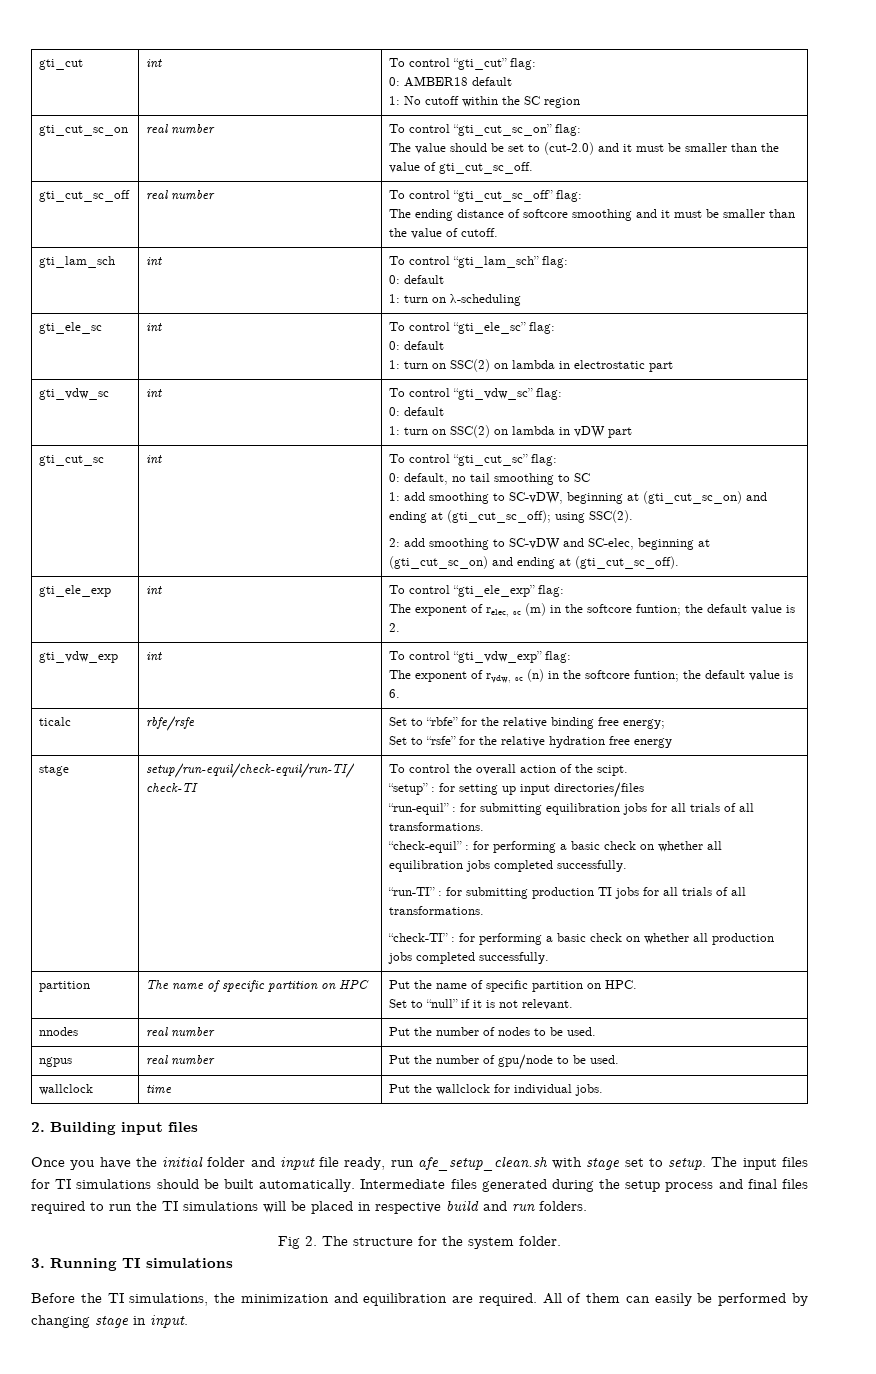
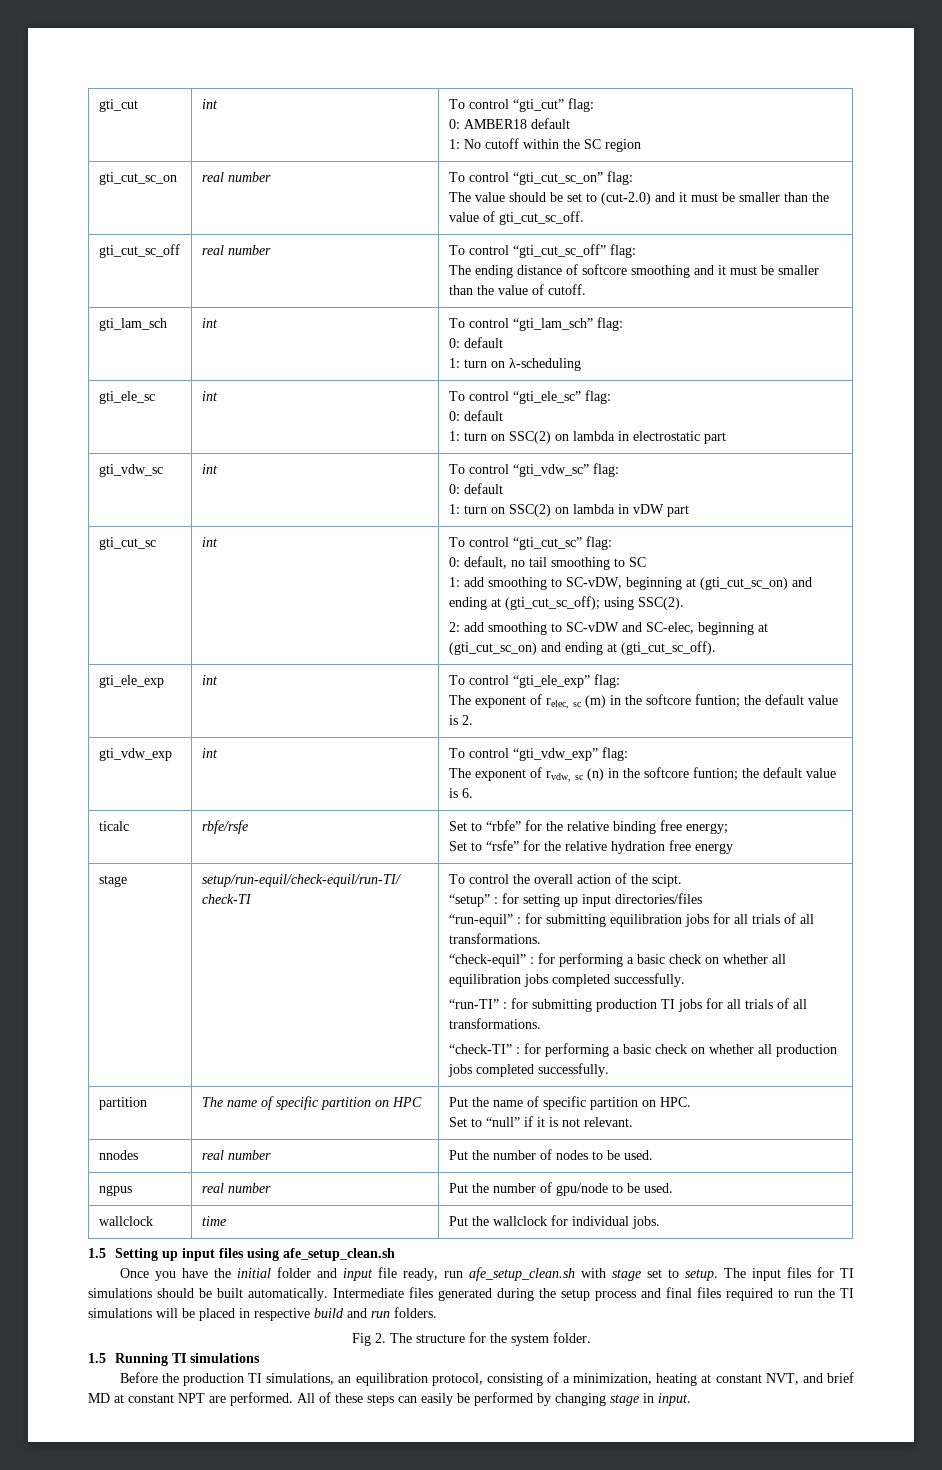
- 2. Building input files
+ 1.5 Setting up input files using afe_setup_clean.sh
- 3. Running TI simulations
+ 1.5 Running TI simulations
- Before the TI simulations, the minimization and equilibration are required. All of them can easily be performed by changing stage in input.
+ Before the production TI simulations, an equilibration protocol, consisting of a minimization, heating at constant NVT, and brief MD at constant NPT are performed. All of these steps can easily be performed by changing stage in input.

